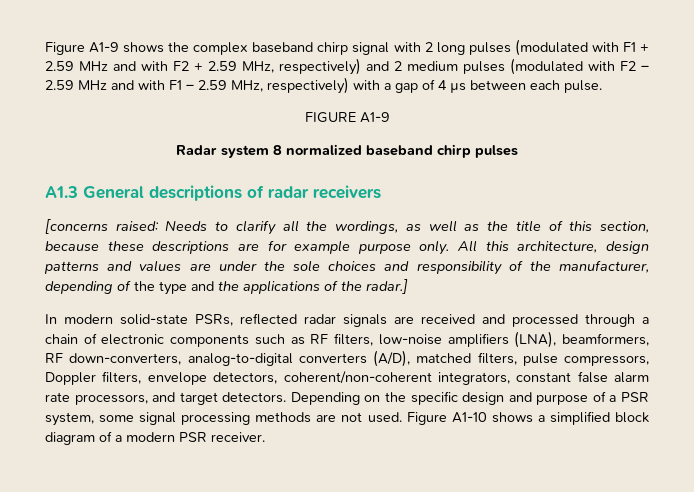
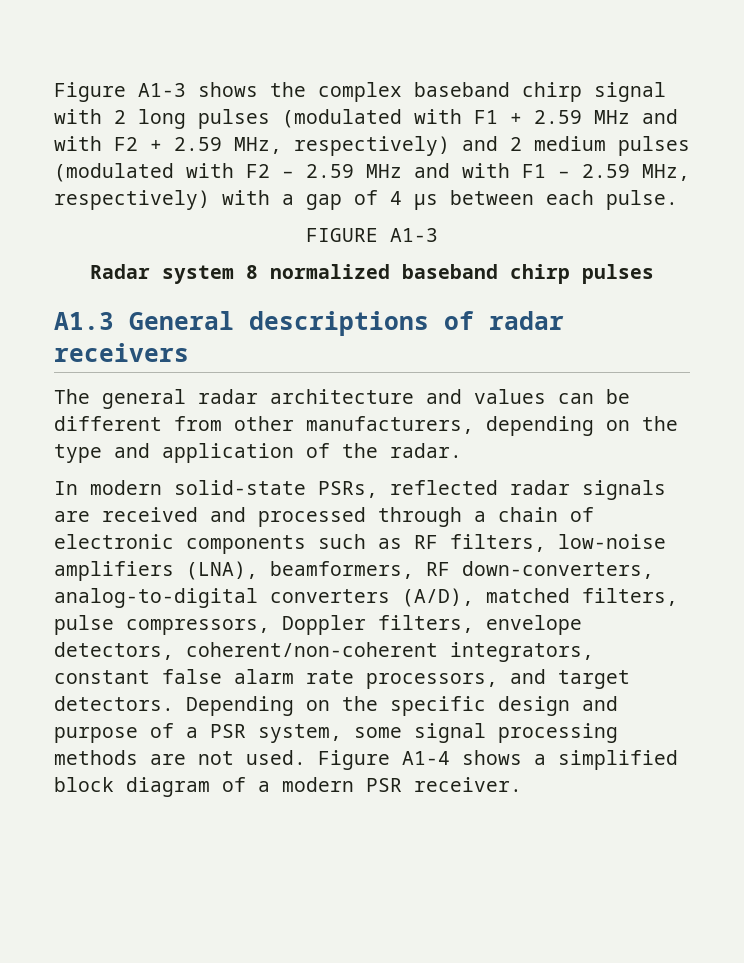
- Figure A1-9 shows the complex baseband chirp signal with 2 long pulses (modulated with F1 + 2.59 MHz and with F2 + 2.59 MHz, respectively) and 2 medium pulses (modulated with F2 – 2.59 MHz and with F1 – 2.59 MHz, respectively) with a gap of 4 µs between each pulse.
+ Figure A1-3 shows the complex baseband chirp signal with 2 long pulses (modulated with F1 + 2.59 MHz and with F2 + 2.59 MHz, respectively) and 2 medium pulses (modulated with F2 – 2.59 MHz and with F1 – 2.59 MHz, respectively) with a gap of 4 µs between each pulse.
- FIGURE A1-9
+ FIGURE A1-3
- [concerns raised: Needs to clarify all the wordings, as well as the title of this section, because these descriptions are for example purpose only. All this architecture, design patterns and values are under the sole choices and responsibility of the manufacturer, depending of the type and the applications of the radar.]
+ The general radar architecture and values can be different from other manufacturers, depending on the type and application of the radar.
- Figure A1-10 shows a simplified block diagram of a modern PSR receiver.
+ Figure A1-4 shows a simplified block diagram of a modern PSR receiver.

